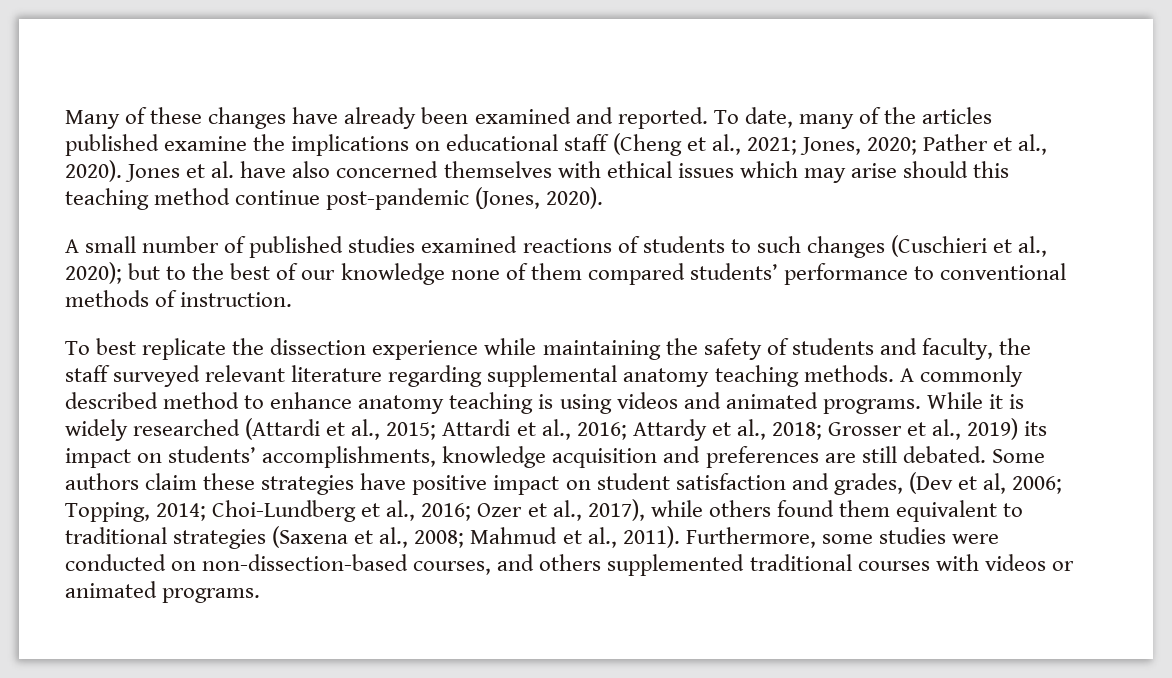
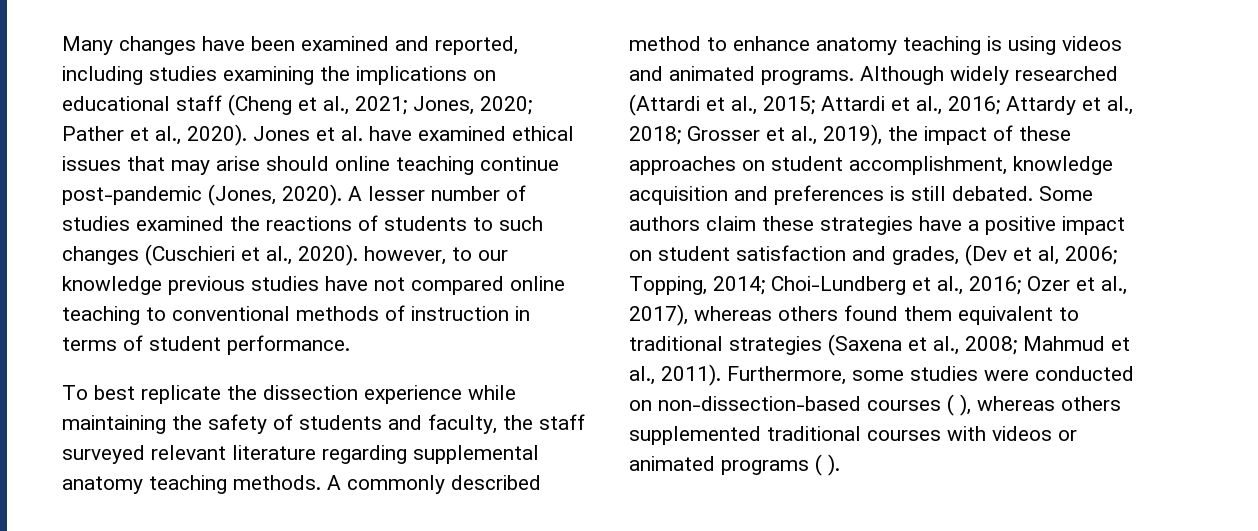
- Many of these changes have already been examined and reported. To date, many of the articles published examine the implications on educational staff (Cheng et al., 2021; Jones, 2020; Pather et al., 2020).
+ Many changes have been examined and reported, including studies examining the implications on educational staff (Cheng et al., 2021; Jones, 2020; Pather et al., 2020).
- Jones et al. have also concerned themselves with ethical issues which may arise should this teaching method continue post-pandemic (Jones, 2020).
- A small number of published studies examined reactions of students to such changes (Cuschieri et al., 2020); but to the best of our knowledge none of them compared students’ performance to conventional methods of instruction.
+ Jones et al. have examined ethical issues that may arise should online teaching continue post-pandemic (Jones, 2020). A lesser number of studies examined the reactions of students to such changes (Cuschieri et al., 2020). however, to our knowledge previous studies have not compared online teaching to conventional methods of instruction in terms of student performance.
- While it is widely researched (Attardi et al., 2015; Attardi et al., 2016; Attardy et al., 2018; Grosser et al., 2019) its impact on students’ accomplishments, knowledge acquisition and preferences are still debated.
+ Although widely researched (Attardi et al., 2015; Attardi et al., 2016; Attardy et al., 2018; Grosser et al., 2019), the impact of these approaches on student accomplishment, knowledge acquisition and preferences is still debated.
- Some authors claim these strategies have positive impact on student satisfaction and grades, (Dev et al, 2006; Topping, 2014; Choi-Lundberg et al., 2016; Ozer et al., 2017), while others found them equivalent to traditional strategies (Saxena et al., 2008; Mahmud et al., 2011).
+ Some authors claim these strategies have a positive impact on student satisfaction and grades, (Dev et al, 2006; Topping, 2014; Choi-Lundberg et al., 2016; Ozer et al., 2017), whereas others found them equivalent to traditional strategies (Saxena et al., 2008; Mahmud et al., 2011).
- Furthermore, some studies were conducted on non-dissection-based courses, and others supplemented traditional courses with videos or animated programs.
+ Furthermore, some studies were conducted on non-dissection-based courses ( ), whereas others supplemented traditional courses with videos or animated programs ( ).

